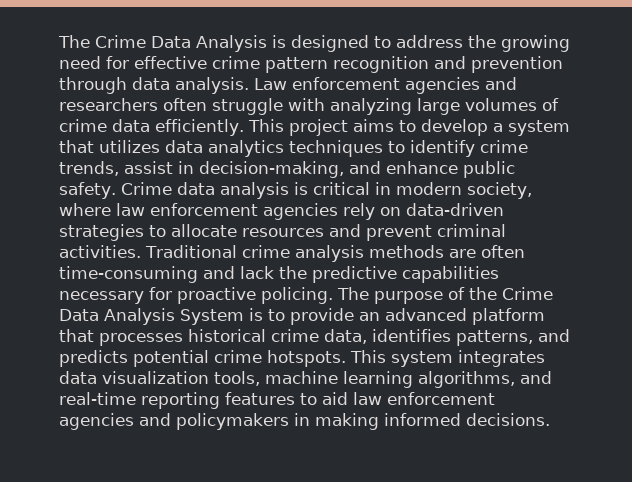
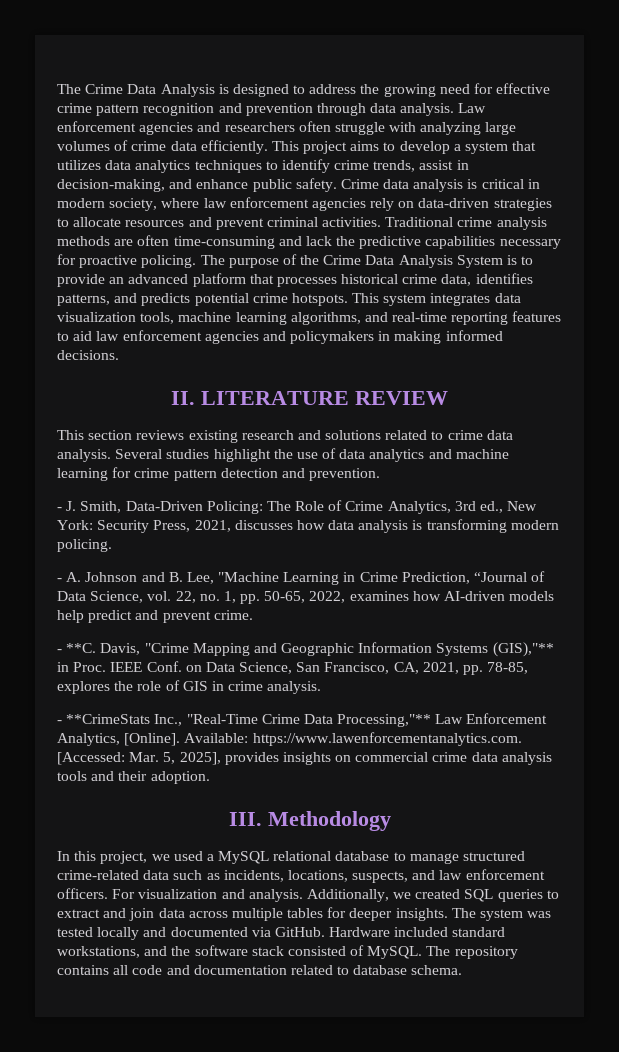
+ II. LITERATURE REVIEW
+ This section reviews existing research and solutions related to crime data analysis. Several studies highlight the use of data analytics and machine learning for crime pattern detection and prevention.
+ - J. Smith, Data-Driven Policing: The Role of Crime Analytics, 3rd ed., New York: Security Press, 2021, discusses how data analysis is transforming modern policing.
+ - A. Johnson and B. Lee, "Machine Learning in Crime Prediction, “Journal of Data Science, vol. 22, no. 1, pp. 50-65, 2022, examines how AI-driven models help predict and prevent crime.
+ - **C. Davis, "Crime Mapping and Geographic Information Systems (GIS),"** in Proc. IEEE Conf. on Data Science, San Francisco, CA, 2021, pp. 78-85, explores the role of GIS in crime analysis.
+ - **CrimeStats Inc., "Real-Time Crime Data Processing,"** Law Enforcement Analytics, [Online]. Available: https://www.lawenforcementanalytics.com. [Accessed: Mar. 5, 2025], provides insights on commercial crime data analysis tools and their adoption.
+ III. Methodology
+ In this project, we used a MySQL relational database to manage structured crime-related data such as incidents, locations, suspects, and law enforcement officers. For visualization and analysis. Additionally, we created SQL queries to extract and join data across multiple tables for deeper insights. The system was tested locally and documented via GitHub. Hardware included standard workstations, and the software stack consisted of MySQL. The repository contains all code and documentation related to database schema.

